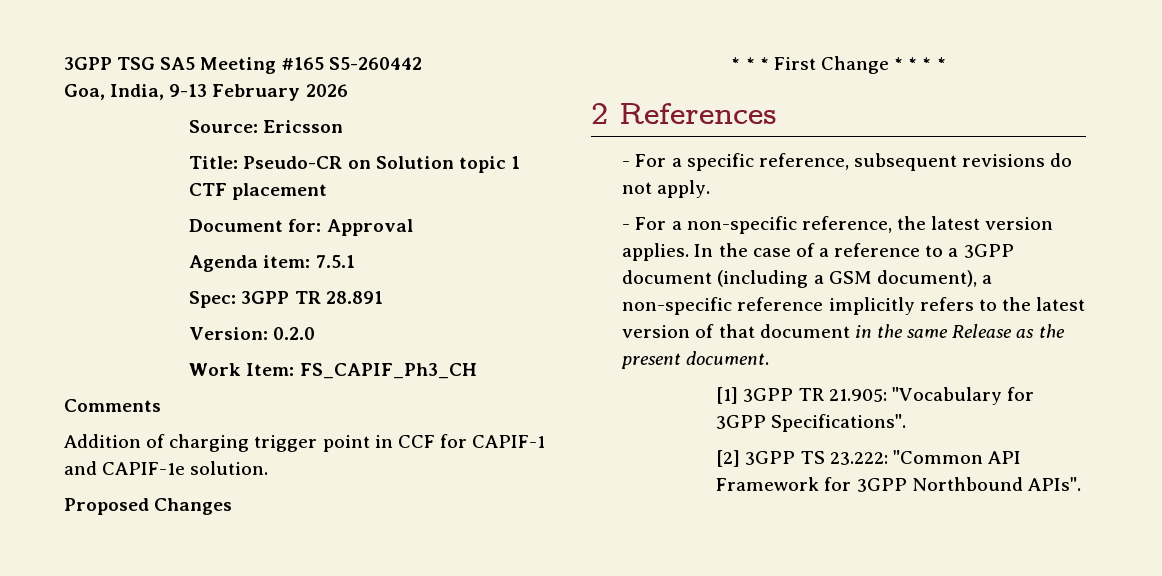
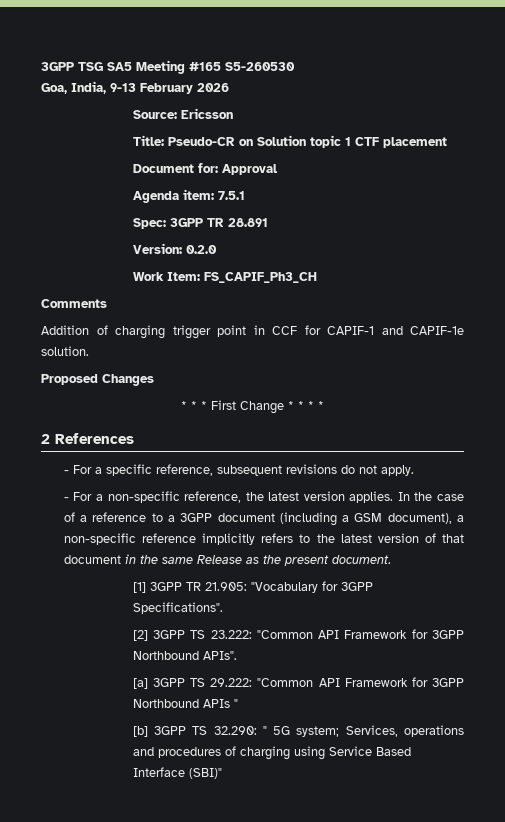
- 3GPP TSG SA5 Meeting #165 S5-260442
+ 3GPP TSG SA5 Meeting #165 S5-260530
+ [a] 3GPP TS 29.222: "Common API Framework for 3GPP Northbound APIs "
+ [b] 3GPP TS 32.290: " 5G system; Services, operations and procedures of charging using Service Based Interface (SBI)"

